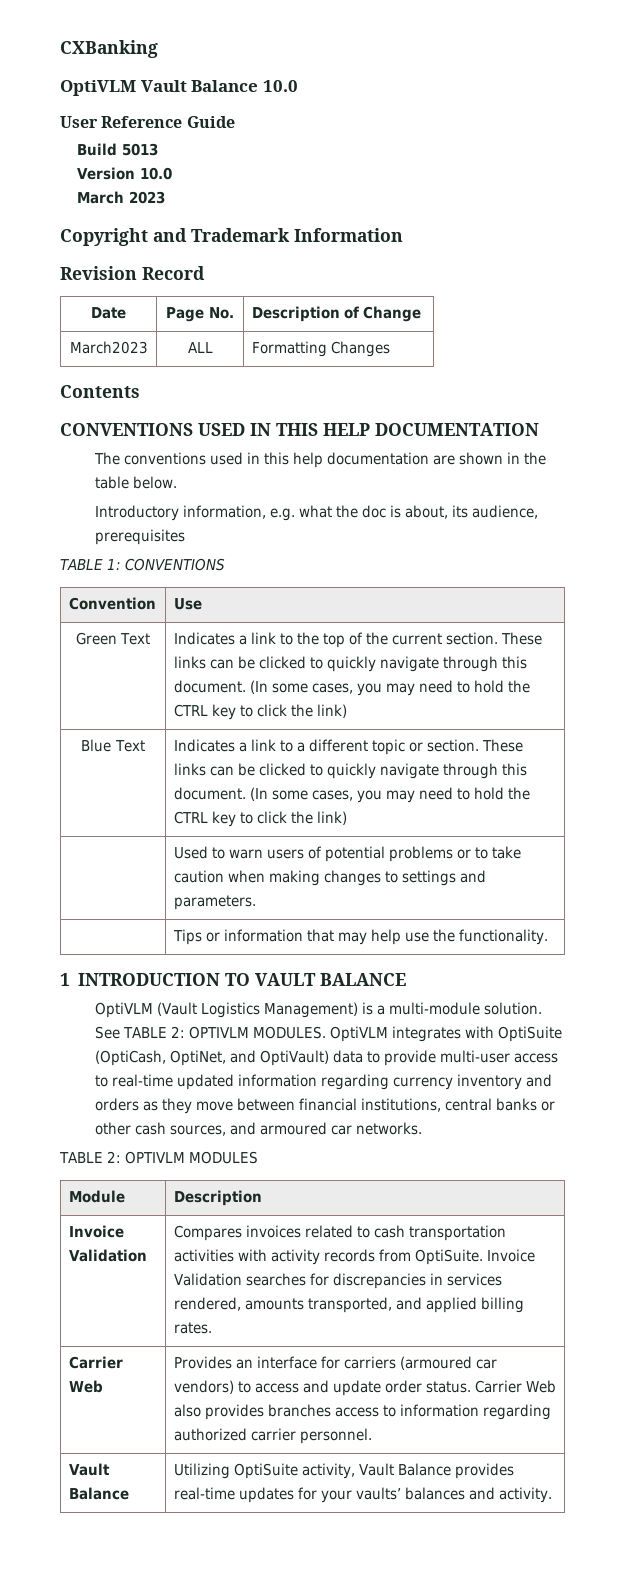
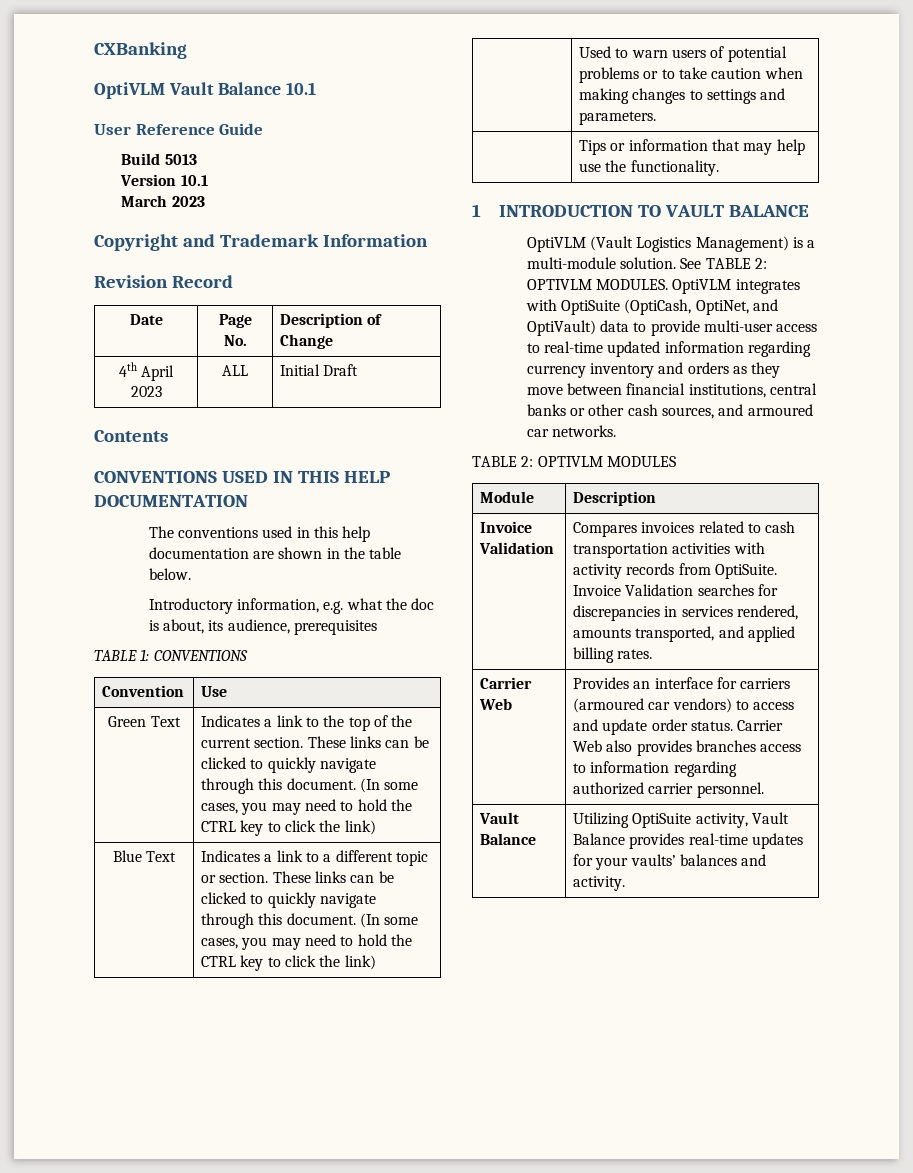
- OptiVLM Vault Balance 10.0
+ OptiVLM Vault Balance 10.1
- Version 10.0
+ Version 10.1
- March2023 | ALL | Formatting Changes
+ 4th April 2023 | ALL | Initial Draft

